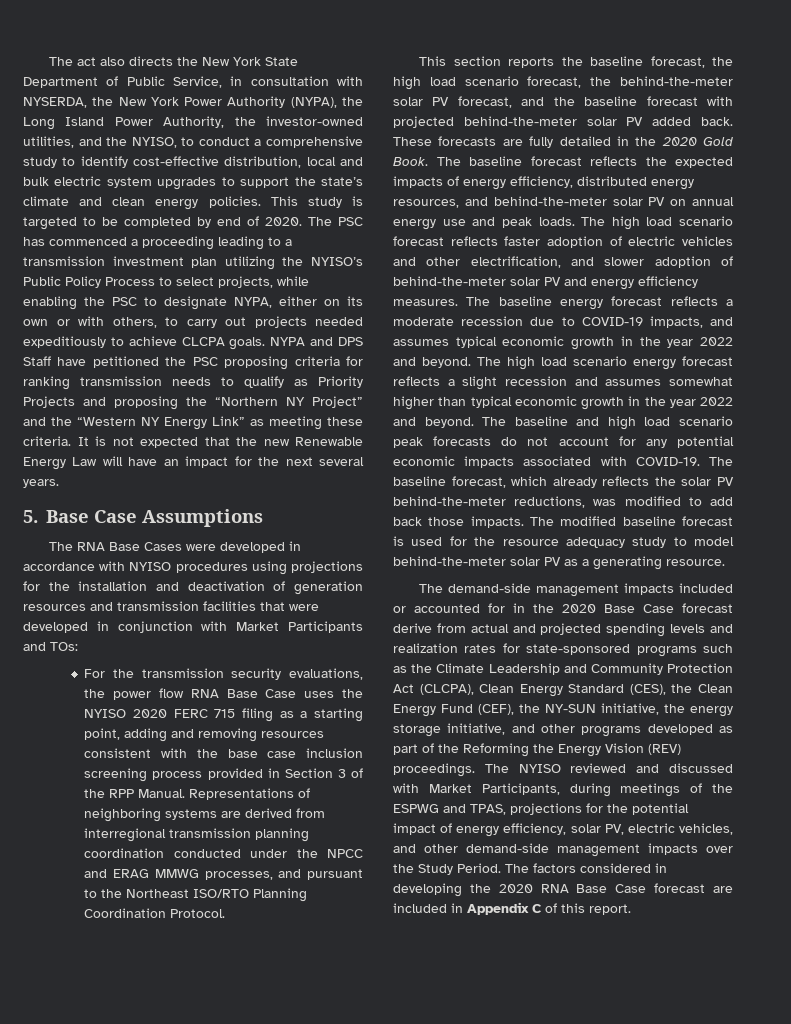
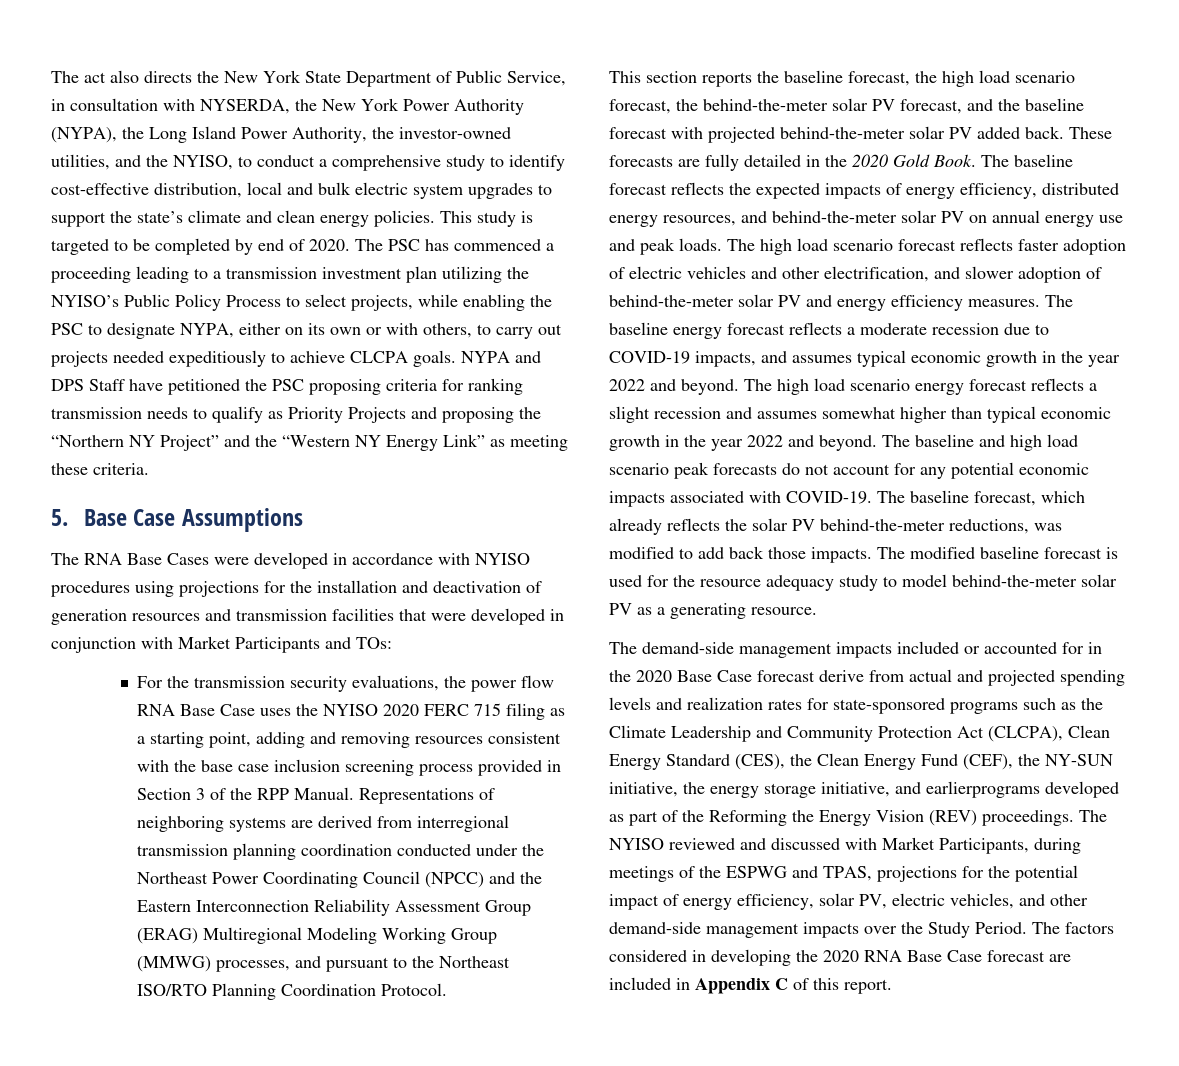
- It is not expected that the new Renewable Energy Law will have an impact for the next several years.
- Representations of neighboring systems are derived from interregional transmission planning coordination conducted under the NPCC and ERAG MMWG processes, and pursuant to the Northeast ISO/RTO Planning Coordination Protocol.
+ Representations of neighboring systems are derived from interregional transmission planning coordination conducted under the Northeast Power Coordinating Council (NPCC) and the Eastern Interconnection Reliability Assessment Group (ERAG) Multiregional Modeling Working Group (MMWG) processes, and pursuant to the Northeast ISO/RTO Planning Coordination Protocol.
- The demand-side management impacts included or accounted for in the 2020 Base Case forecast derive from actual and projected spending levels and realization rates for state-sponsored programs such as the Climate Leadership and Community Protection Act (CLCPA), Clean Energy Standard (CES), the Clean Energy Fund (CEF), the NY-SUN initiative, the energy storage initiative, and other programs developed as part of the Reforming the Energy Vision (REV) proceedings.
+ The demand-side management impacts included or accounted for in the 2020 Base Case forecast derive from actual and projected spending levels and realization rates for state-sponsored programs such as the Climate Leadership and Community Protection Act (CLCPA), Clean Energy Standard (CES), the Clean Energy Fund (CEF), the NY-SUN initiative, the energy storage initiative, and earlierprograms developed as part of the Reforming the Energy Vision (REV) proceedings.

